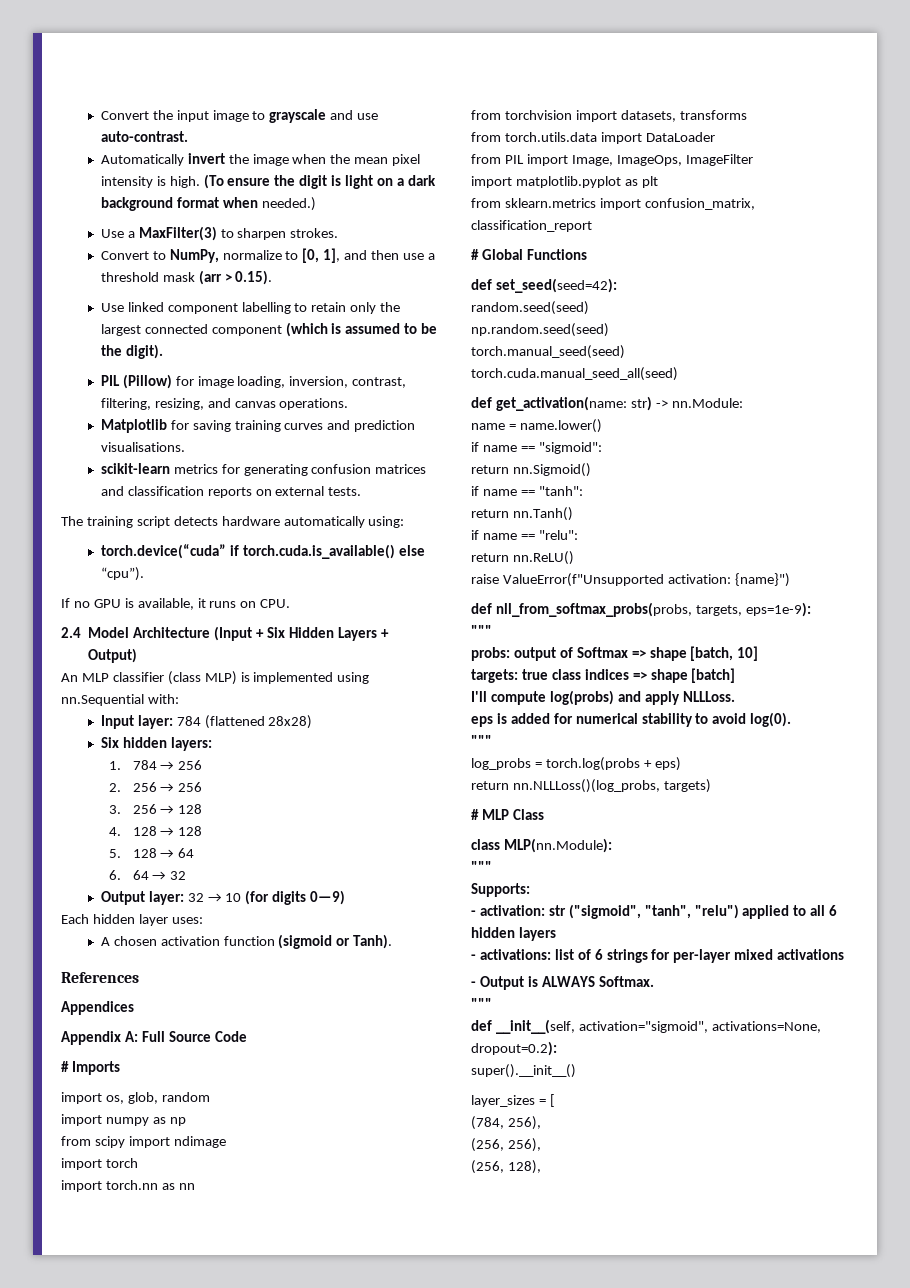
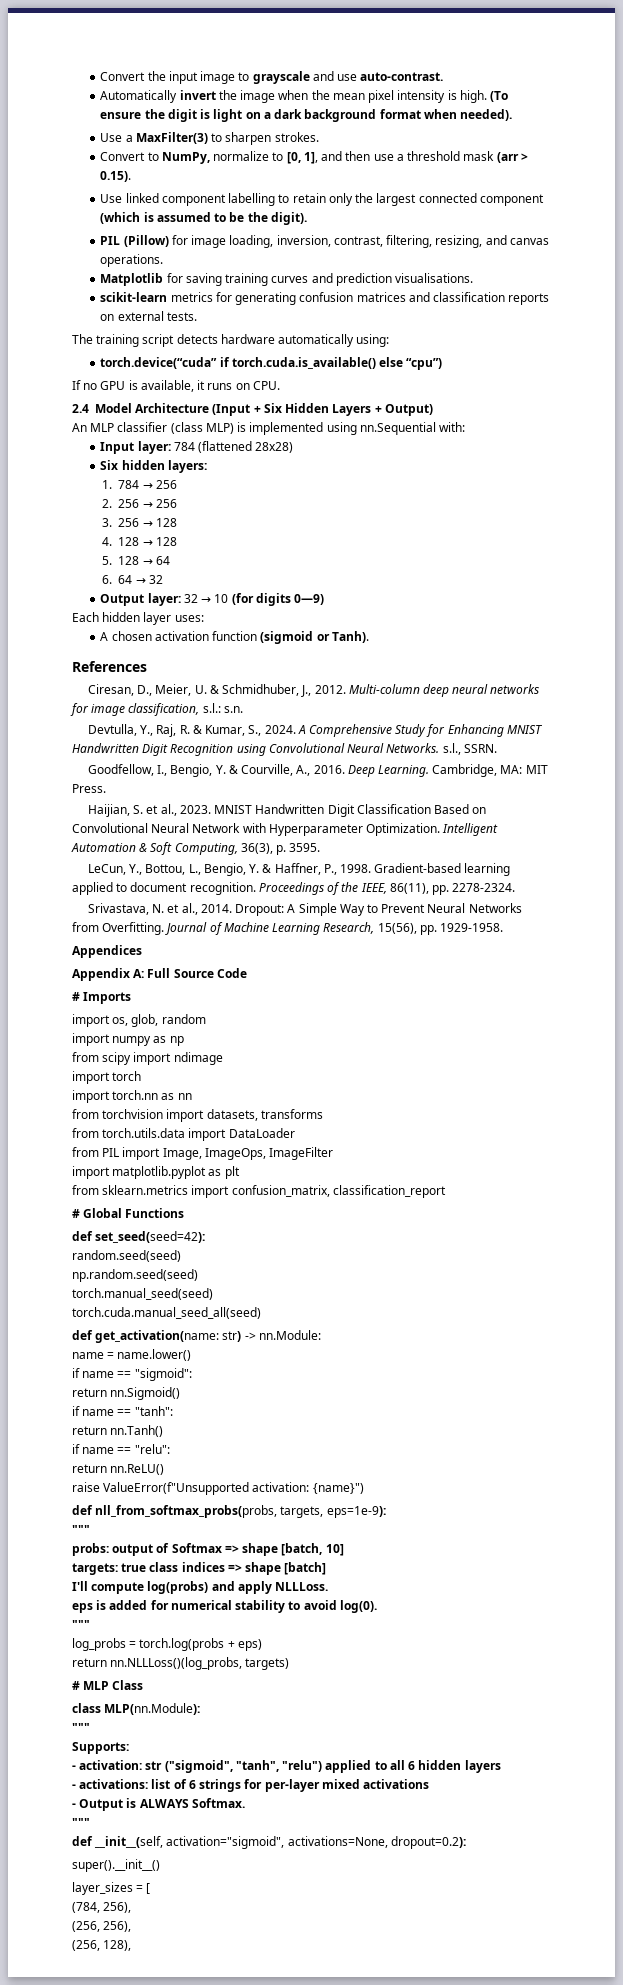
- (To ensure the digit is light on a dark background format when needed.)
+ (To ensure the digit is light on a dark background format when needed).
- torch.device(“cuda” if torch.cuda.is_available() else “cpu”).
+ torch.device(“cuda” if torch.cuda.is_available() else “cpu”)
+ Ciresan, D., Meier, U. & Schmidhuber, J., 2012. Multi-column deep neural networks for image classification, s.l.: s.n.
+ Devtulla, Y., Raj, R. & Kumar, S., 2024. A Comprehensive Study for Enhancing MNIST Handwritten Digit Recognition using Convolutional Neural Networks. s.l., SSRN.
+ Goodfellow, I., Bengio, Y. & Courville, A., 2016. Deep Learning. Cambridge, MA: MIT Press.
+ Haijian, S. et al., 2023. MNIST Handwritten Digit Classification Based on Convolutional Neural Network with Hyperparameter Optimization. Intelligent Automation & Soft Computing, 36(3), p. 3595.
+ LeCun, Y., Bottou, L., Bengio, Y. & Haffner, P., 1998. Gradient-based learning applied to document recognition. Proceedings of the IEEE, 86(11), pp. 2278-2324.
+ Srivastava, N. et al., 2014. Dropout: A Simple Way to Prevent Neural Networks from Overfitting. Journal of Machine Learning Research, 15(56), pp. 1929-1958.

